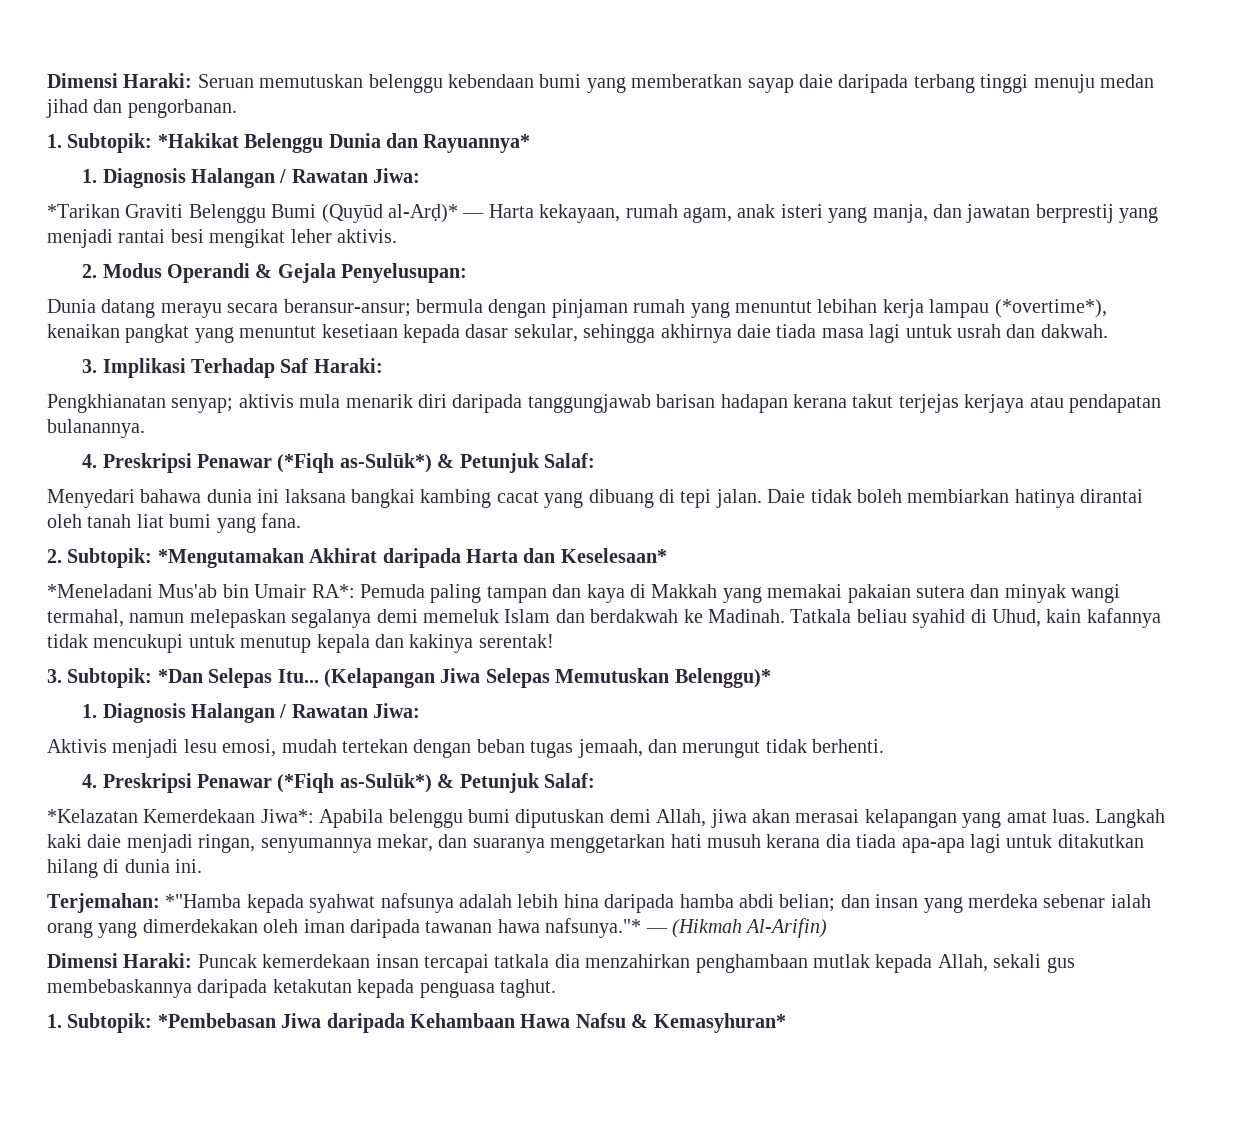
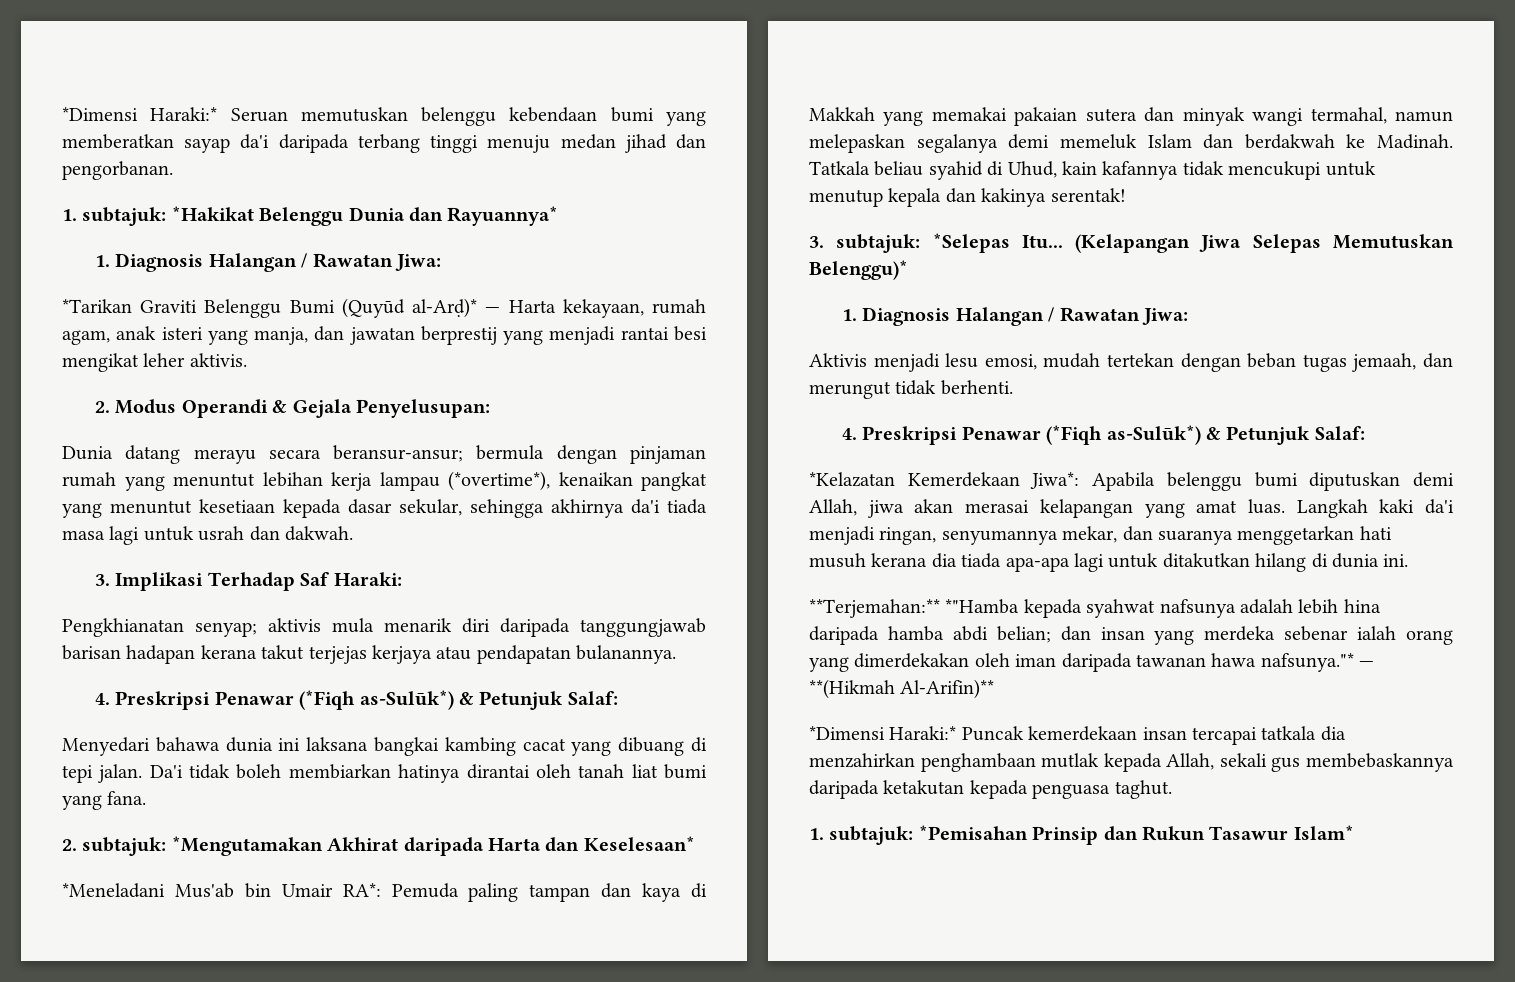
- Dimensi Haraki: Seruan memutuskan belenggu kebendaan bumi yang memberatkan sayap daie daripada terbang tinggi menuju medan jihad dan pengorbanan.
+ *Dimensi Haraki:* Seruan memutuskan belenggu kebendaan bumi yang memberatkan sayap da'i daripada terbang tinggi menuju medan jihad dan pengorbanan.
- 1. Subtopik: *Hakikat Belenggu Dunia dan Rayuannya*
+ 1. subtajuk: *Hakikat Belenggu Dunia dan Rayuannya*
- Dunia datang merayu secara beransur-ansur; bermula dengan pinjaman rumah yang menuntut lebihan kerja lampau (*overtime*), kenaikan pangkat yang menuntut kesetiaan kepada dasar sekular, sehingga akhirnya daie tiada masa lagi untuk usrah dan dakwah.
+ Dunia datang merayu secara beransur-ansur; bermula dengan pinjaman rumah yang menuntut lebihan kerja lampau (*overtime*), kenaikan pangkat yang menuntut kesetiaan kepada dasar sekular, sehingga akhirnya da'i tiada masa lagi untuk usrah dan dakwah.
- Daie tidak boleh membiarkan hatinya dirantai oleh tanah liat bumi yang fana.
+ Da'i tidak boleh membiarkan hatinya dirantai oleh tanah liat bumi yang fana.
- 2. Subtopik: *Mengutamakan Akhirat daripada Harta dan Keselesaan*
+ 2. subtajuk: *Mengutamakan Akhirat daripada Harta dan Keselesaan*
- 3. Subtopik: *Dan Selepas Itu...
+ 3. subtajuk: *Selepas Itu...
- Langkah kaki daie menjadi ringan, senyumannya mekar, dan suaranya menggetarkan hati musuh kerana dia tiada apa-apa lagi untuk ditakutkan hilang di dunia ini.
+ Langkah kaki da'i menjadi ringan, senyumannya mekar, dan suaranya menggetarkan hati musuh kerana dia tiada apa-apa lagi untuk ditakutkan hilang di dunia ini.
- Terjemahan: *"Hamba kepada syahwat nafsunya adalah lebih hina daripada hamba abdi belian; dan insan yang merdeka sebenar ialah orang yang dimerdekakan oleh iman daripada tawanan hawa nafsunya."* — (Hikmah Al-Arifin)
- Dimensi Haraki: Puncak kemerdekaan insan tercapai tatkala dia menzahirkan penghambaan mutlak kepada Allah, sekali gus membebaskannya daripada ketakutan kepada penguasa taghut.
+ **Terjemahan:** *"Hamba kepada syahwat nafsunya adalah lebih hina daripada hamba abdi belian; dan insan yang merdeka sebenar ialah orang yang dimerdekakan oleh iman daripada tawanan hawa nafsunya."* — **(Hikmah Al-Arifin)**
+ *Dimensi Haraki:* Puncak kemerdekaan insan tercapai tatkala dia menzahirkan penghambaan mutlak kepada Allah, sekali gus membebaskannya daripada ketakutan kepada penguasa taghut.
- 1. Subtopik: *Pembebasan Jiwa daripada Kehambaan Hawa Nafsu & Kemasyhuran*
+ 1. subtajuk: *Pemisahan Prinsip dan Rukun Tasawur Islam*

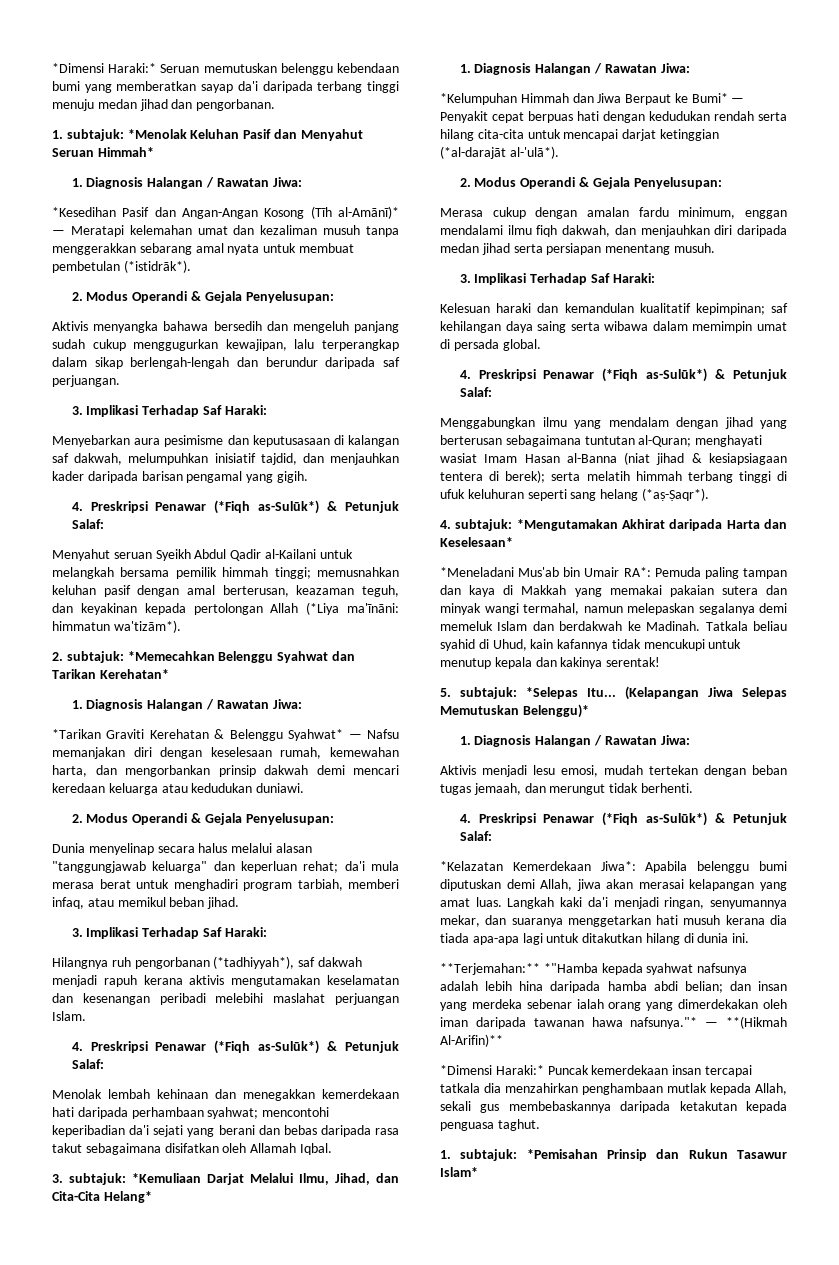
- 1. subtajuk: *Hakikat Belenggu Dunia dan Rayuannya*
+ 1. subtajuk: *Menolak Keluhan Pasif dan Menyahut Seruan Himmah*
+ 1. Diagnosis Halangan / Rawatan Jiwa:
+ *Kesedihan Pasif dan Angan-Angan Kosong (Tīh al-Amānī)* — Meratapi kelemahan umat dan kezaliman musuh tanpa menggerakkan sebarang amal nyata untuk membuat pembetulan (*istidrāk*).
+ 2. Modus Operandi & Gejala Penyelusupan:
+ Aktivis menyangka bahawa bersedih dan mengeluh panjang sudah cukup menggugurkan kewajipan, lalu terperangkap dalam sikap berlengah-lengah dan berundur daripada saf perjuangan.
+ 3. Implikasi Terhadap Saf Haraki:
+ Menyebarkan aura pesimisme dan keputusasaan di kalangan saf dakwah, melumpuhkan inisiatif tajdid, dan menjauhkan kader daripada barisan pengamal yang gigih.
+ 4. Preskripsi Penawar (*Fiqh as-Sulūk*) & Petunjuk Salaf:
+ Menyahut seruan Syeikh Abdul Qadir al-Kailani untuk melangkah bersama pemilik himmah tinggi; memusnahkan keluhan pasif dengan amal berterusan, keazaman teguh, dan keyakinan kepada pertolongan Allah (*Liya ma'īnāni: himmatun wa'tizām*).
+ 2. subtajuk: *Memecahkan Belenggu Syahwat dan Tarikan Kerehatan*
- *Tarikan Graviti Belenggu Bumi (Quyūd al-Arḍ)* — Harta kekayaan, rumah agam, anak isteri yang manja, dan jawatan berprestij yang menjadi rantai besi mengikat leher aktivis.
+ *Tarikan Graviti Kerehatan & Belenggu Syahwat* — Nafsu memanjakan diri dengan keselesaan rumah, kemewahan harta, dan mengorbankan prinsip dakwah demi mencari keredaan keluarga atau kedudukan duniawi.
- Dunia datang merayu secara beransur-ansur; bermula dengan pinjaman rumah yang menuntut lebihan kerja lampau (*overtime*), kenaikan pangkat yang menuntut kesetiaan kepada dasar sekular, sehingga akhirnya da'i tiada masa lagi untuk usrah dan dakwah.
+ Dunia menyelinap secara halus melalui alasan "tanggungjawab keluarga" dan keperluan rehat; da'i mula merasa berat untuk menghadiri program tarbiah, memberi infaq, atau memikul beban jihad.
  3. Implikasi Terhadap Saf Haraki:
- Pengkhianatan senyap; aktivis mula menarik diri daripada tanggungjawab barisan hadapan kerana takut terjejas kerjaya atau pendapatan bulanannya.
+ Hilangnya ruh pengorbanan (*tadhiyyah*), saf dakwah menjadi rapuh kerana aktivis mengutamakan keselamatan dan kesenangan peribadi melebihi maslahat perjuangan Islam.
  4. Preskripsi Penawar (*Fiqh as-Sulūk*) & Petunjuk Salaf:
- Menyedari bahawa dunia ini laksana bangkai kambing cacat yang dibuang di tepi jalan. Da'i tidak boleh membiarkan hatinya dirantai oleh tanah liat bumi yang fana.
- 2. subtajuk: *Mengutamakan Akhirat daripada Harta dan Keselesaan*
+ Menolak lembah kehinaan dan menegakkan kemerdekaan hati daripada perhambaan syahwat; mencontohi keperibadian da'i sejati yang berani dan bebas daripada rasa takut sebagaimana disifatkan oleh Allamah Iqbal.
+ 3. subtajuk: *Kemuliaan Darjat Melalui Ilmu, Jihad, dan Cita-Cita Helang*
+ 1. Diagnosis Halangan / Rawatan Jiwa:
+ *Kelumpuhan Himmah dan Jiwa Berpaut ke Bumi* — Penyakit cepat berpuas hati dengan kedudukan rendah serta hilang cita-cita untuk mencapai darjat ketinggian (*al-darajāt al-'ulā*).
+ 2. Modus Operandi & Gejala Penyelusupan:
+ Merasa cukup dengan amalan fardu minimum, enggan mendalami ilmu fiqh dakwah, dan menjauhkan diri daripada medan jihad serta persiapan menentang musuh.
+ 3. Implikasi Terhadap Saf Haraki:
+ Kelesuan haraki dan kemandulan kualitatif kepimpinan; saf kehilangan daya saing serta wibawa dalam memimpin umat di persada global.
+ 4. Preskripsi Penawar (*Fiqh as-Sulūk*) & Petunjuk Salaf:
+ Menggabungkan ilmu yang mendalam dengan jihad yang berterusan sebagaimana tuntutan al-Quran; menghayati wasiat Imam Hasan al-Banna (niat jihad & kesiapsiagaan tentera di berek); serta melatih himmah terbang tinggi di ufuk keluhuran seperti sang helang (*aṣ-Ṣaqr*).
+ 4. subtajuk: *Mengutamakan Akhirat daripada Harta dan Keselesaan*
- 3. subtajuk: *Selepas Itu...
+ 5. subtajuk: *Selepas Itu...

